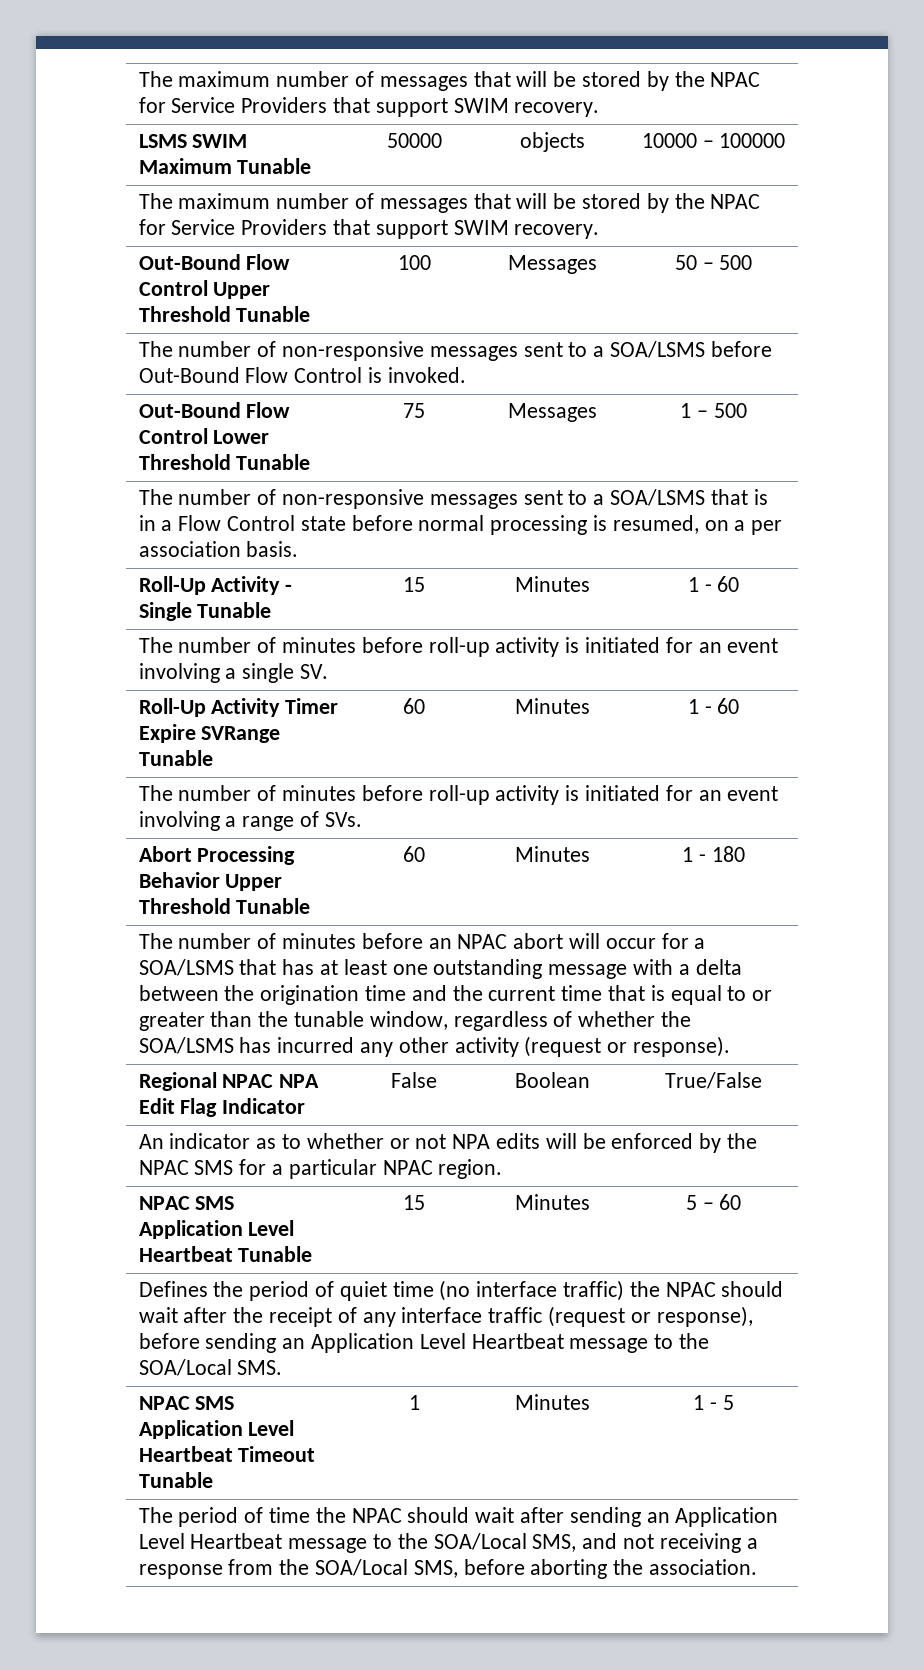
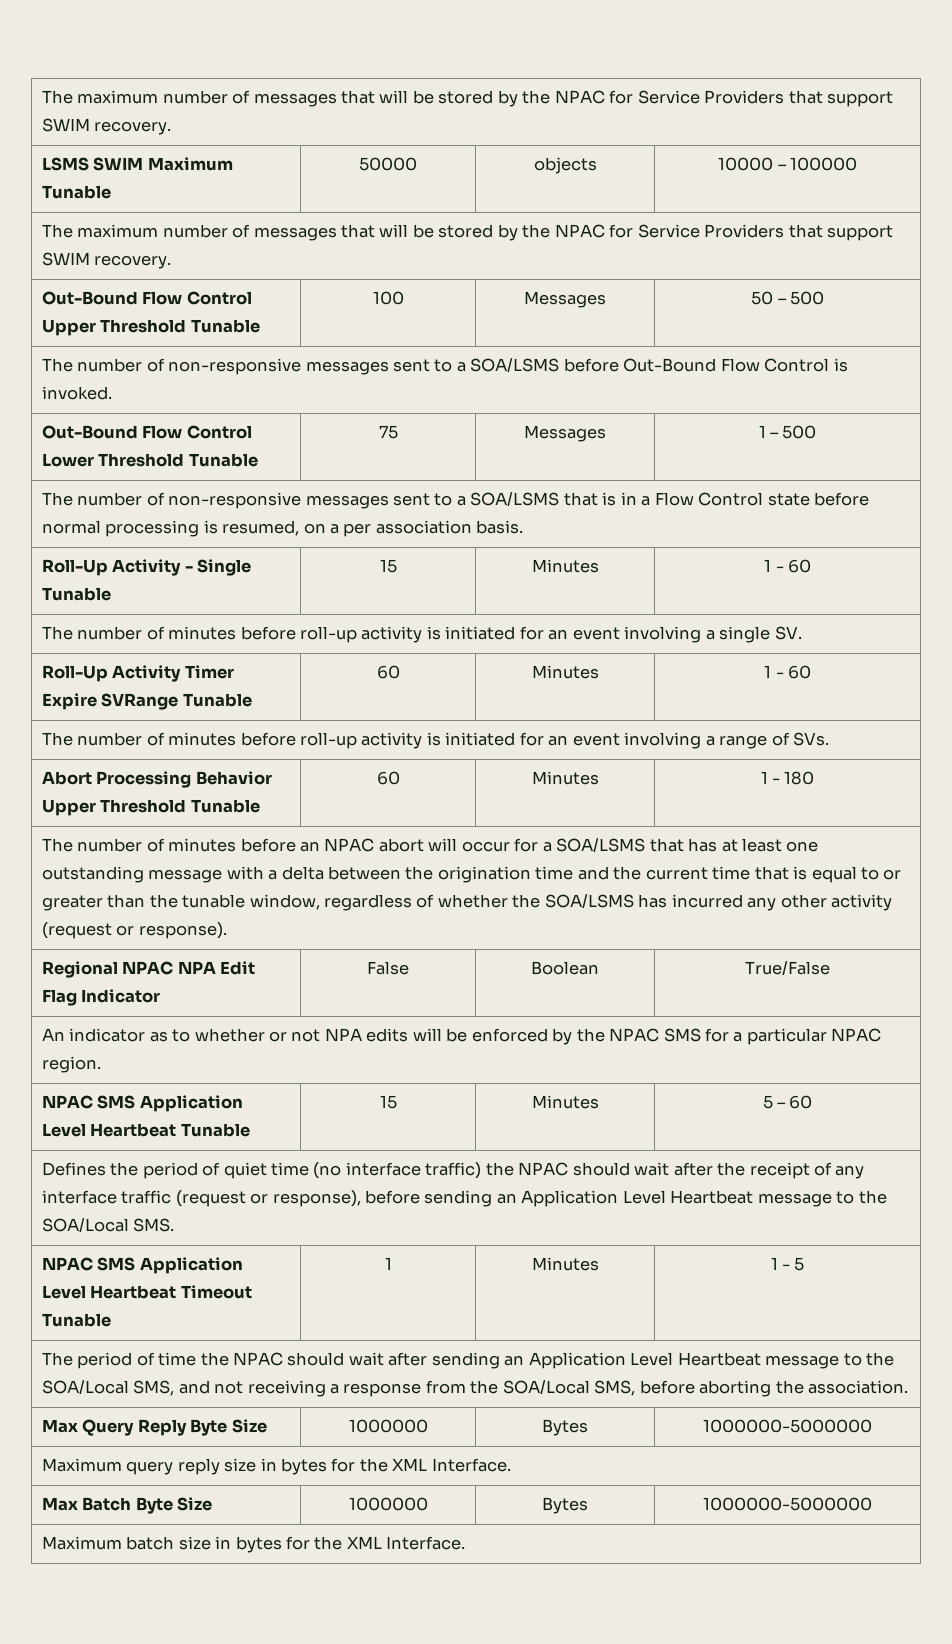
+ Max Query Reply Byte Size | 1000000 | Bytes | 1000000-5000000
+ Maximum query reply size in bytes for the XML Interface.
+ Max Batch Byte Size | 1000000 | Bytes | 1000000-5000000
+ Maximum batch size in bytes for the XML Interface.

